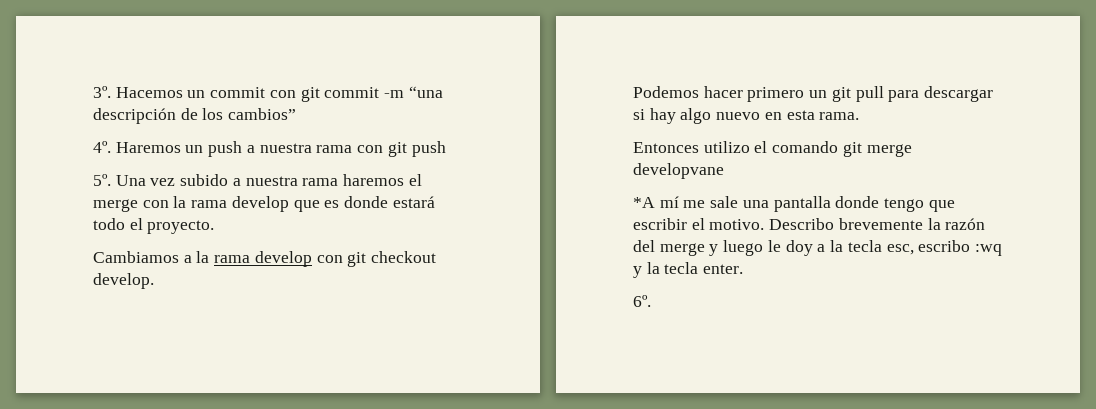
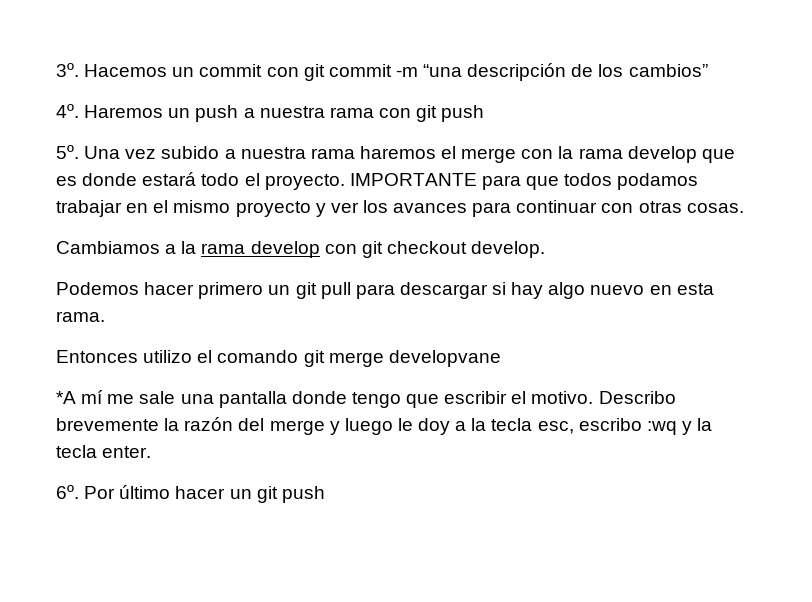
+ IMPORTANTE para que todos podamos trabajar en el mismo proyecto y ver los avances para continuar con otras cosas.
+ Por último hacer un git push

